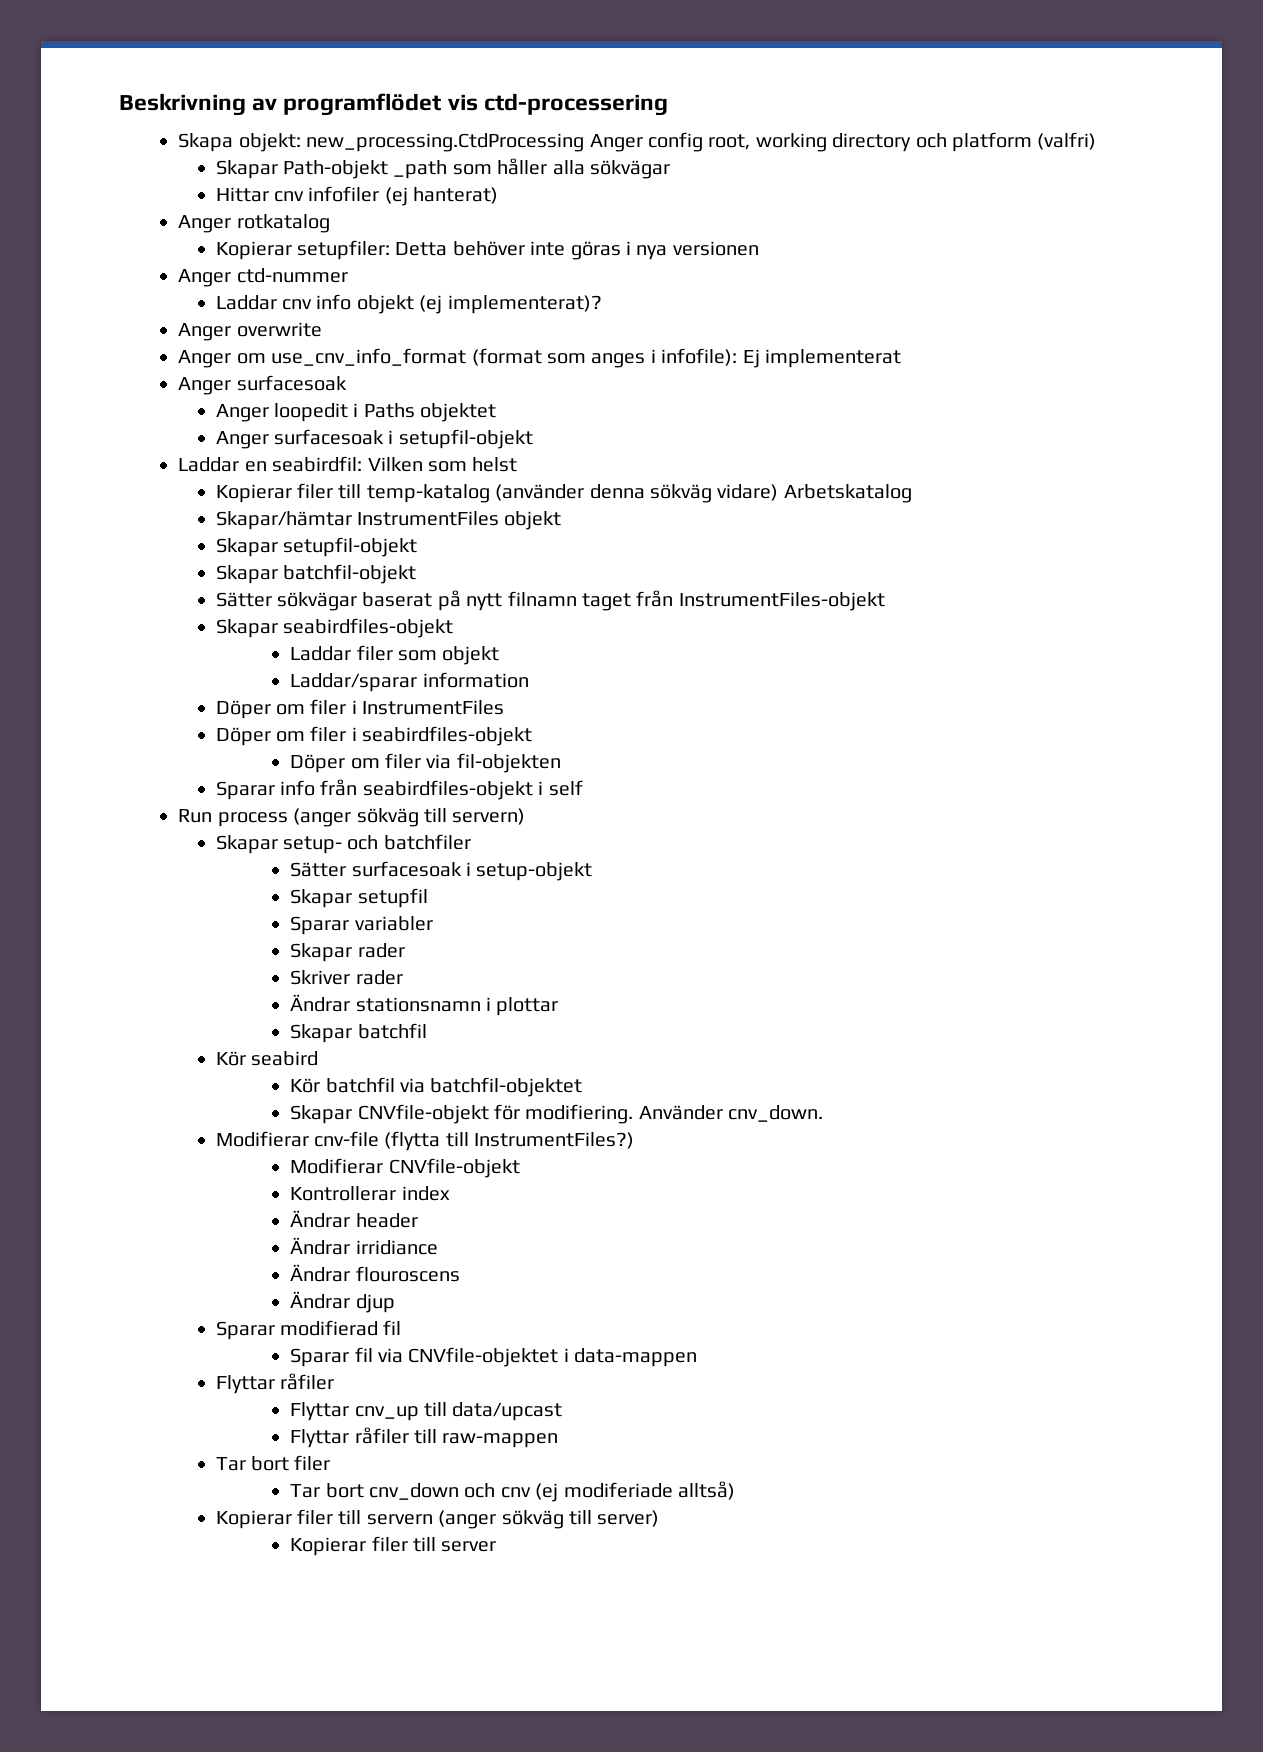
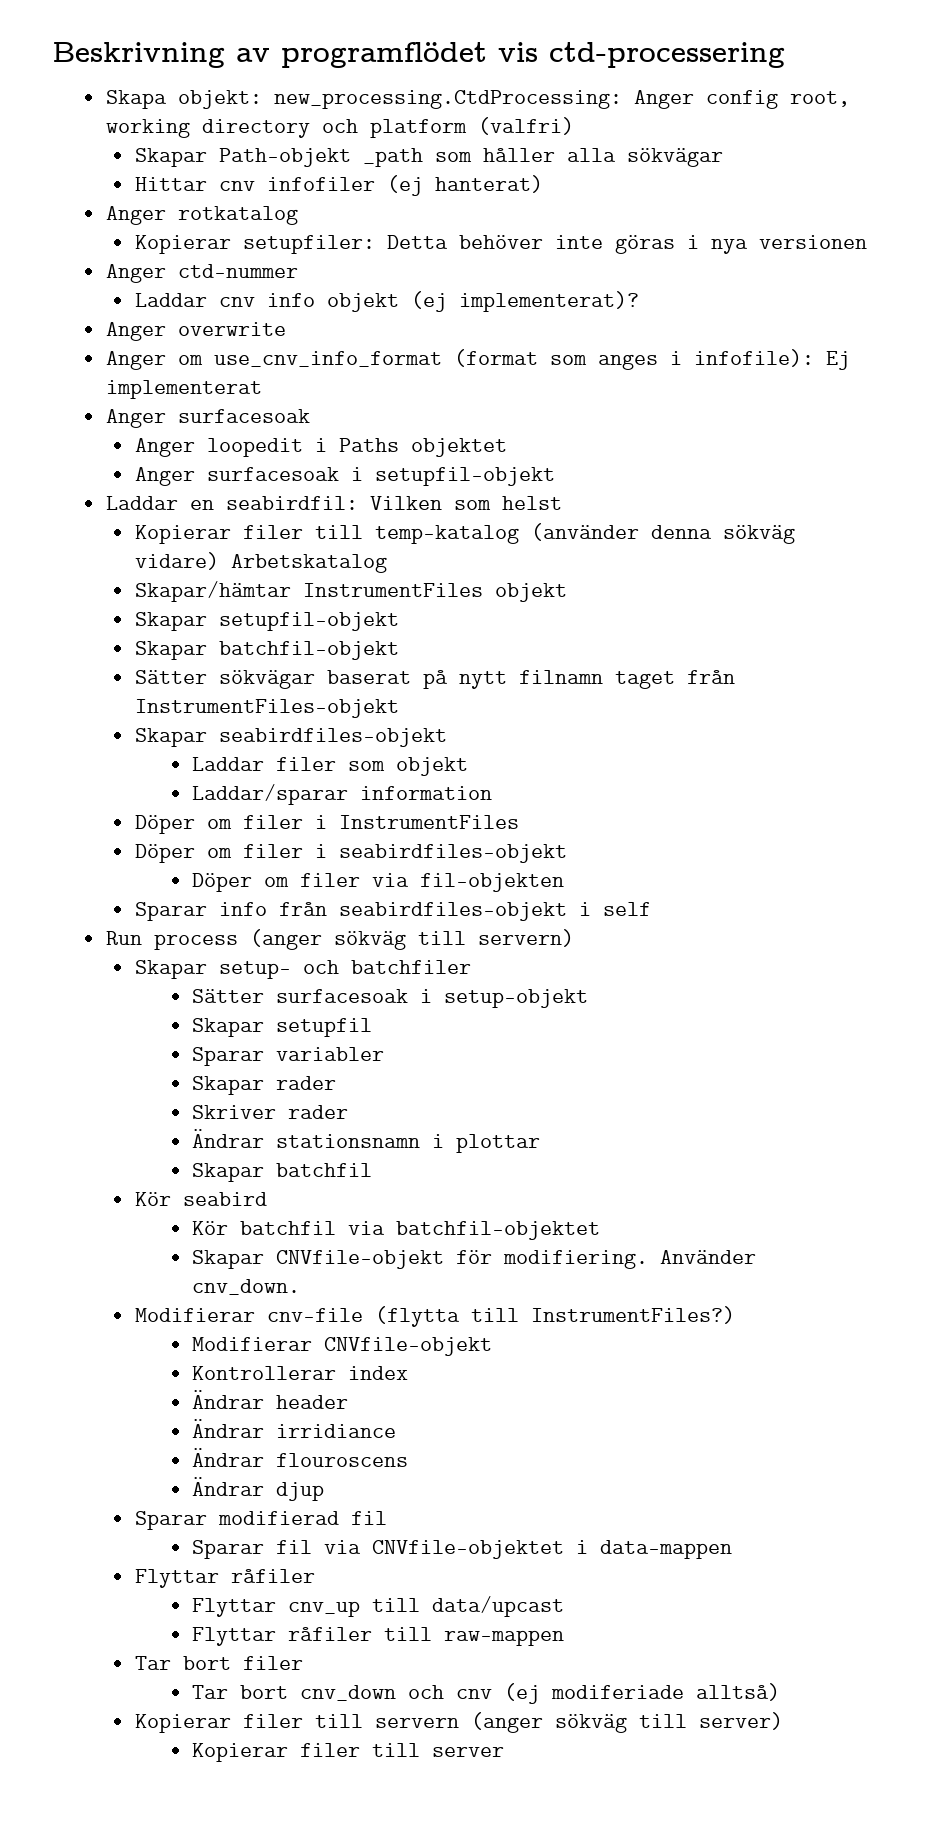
- Skapa objekt: new_processing.CtdProcessing Anger config root, working directory och platform (valfri)
+ Skapa objekt: new_processing.CtdProcessing: Anger config root, working directory och platform (valfri)

